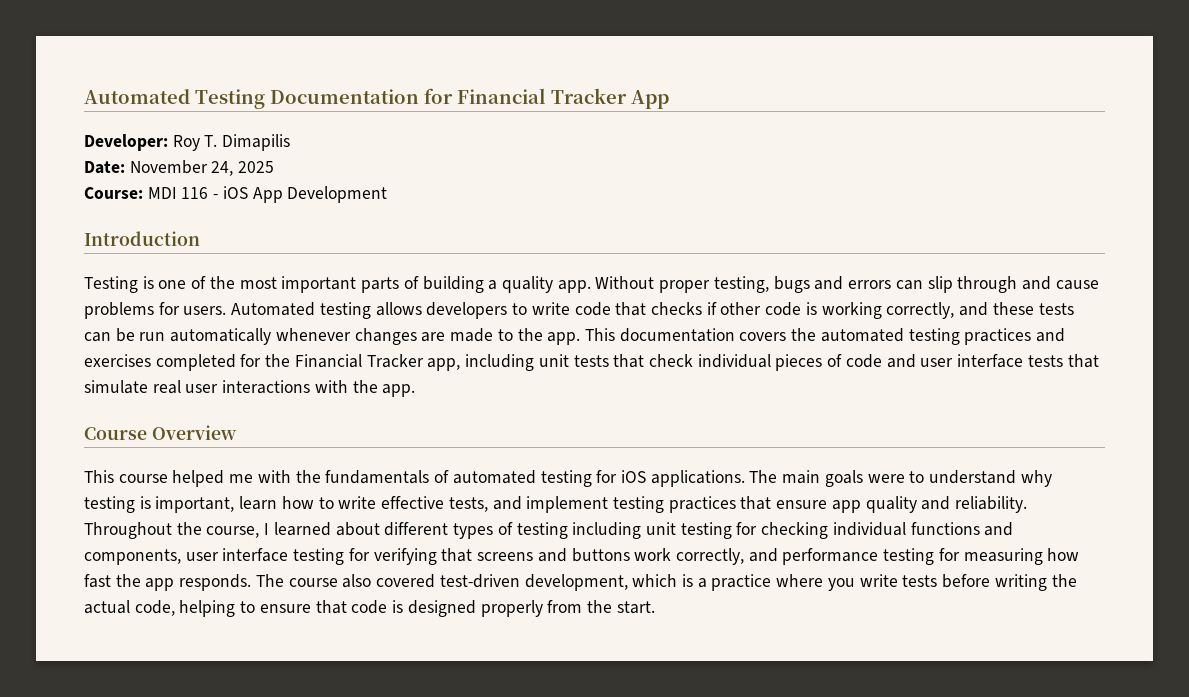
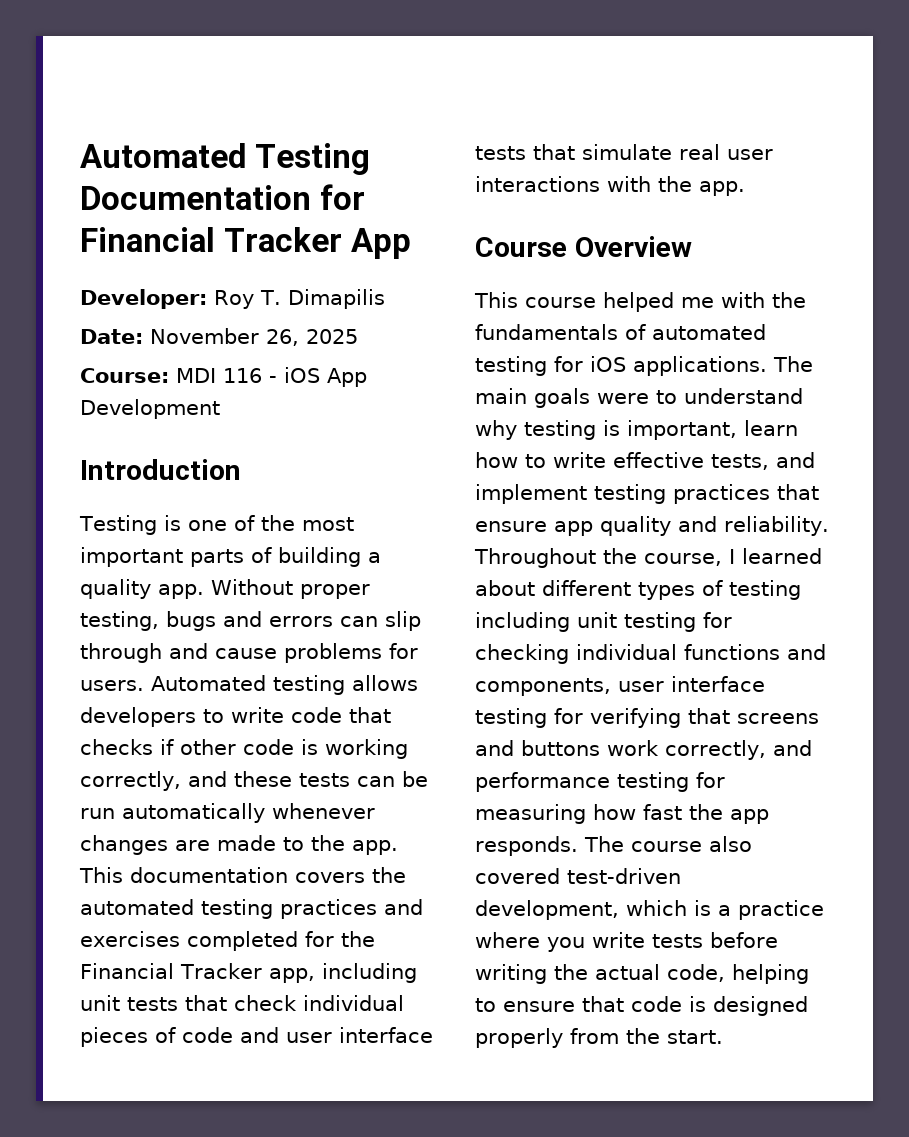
- Date: November 24, 2025
+ Date: November 26, 2025

